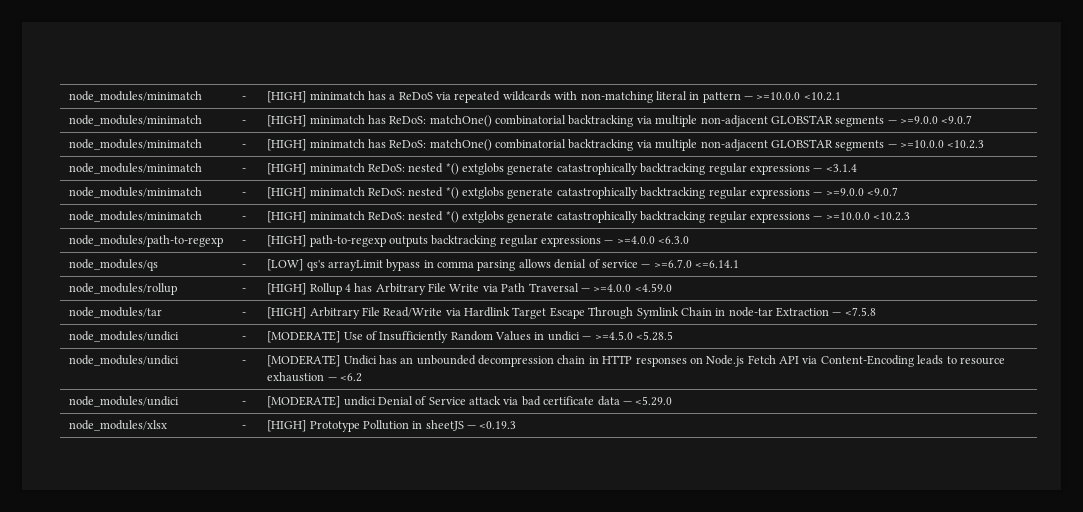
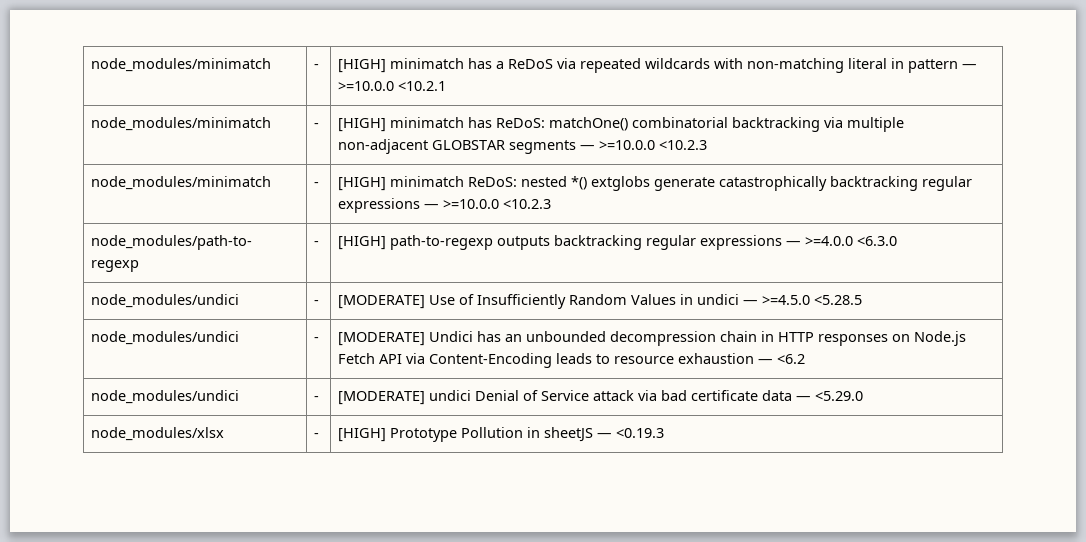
- node_modules/minimatch | - | [HIGH] minimatch has ReDoS: matchOne() combinatorial backtracking via multiple non-adjacent GLOBSTAR segments — >=9.0.0 <9.0.7
- node_modules/minimatch | - | [HIGH] minimatch ReDoS: nested *() extglobs generate catastrophically backtracking regular expressions — <3.1.4
- node_modules/minimatch | - | [HIGH] minimatch ReDoS: nested *() extglobs generate catastrophically backtracking regular expressions — >=9.0.0 <9.0.7
- node_modules/qs | - | [LOW] qs's arrayLimit bypass in comma parsing allows denial of service — >=6.7.0 <=6.14.1
- node_modules/rollup | - | [HIGH] Rollup 4 has Arbitrary File Write via Path Traversal — >=4.0.0 <4.59.0
- node_modules/tar | - | [HIGH] Arbitrary File Read/Write via Hardlink Target Escape Through Symlink Chain in node-tar Extraction — <7.5.8

